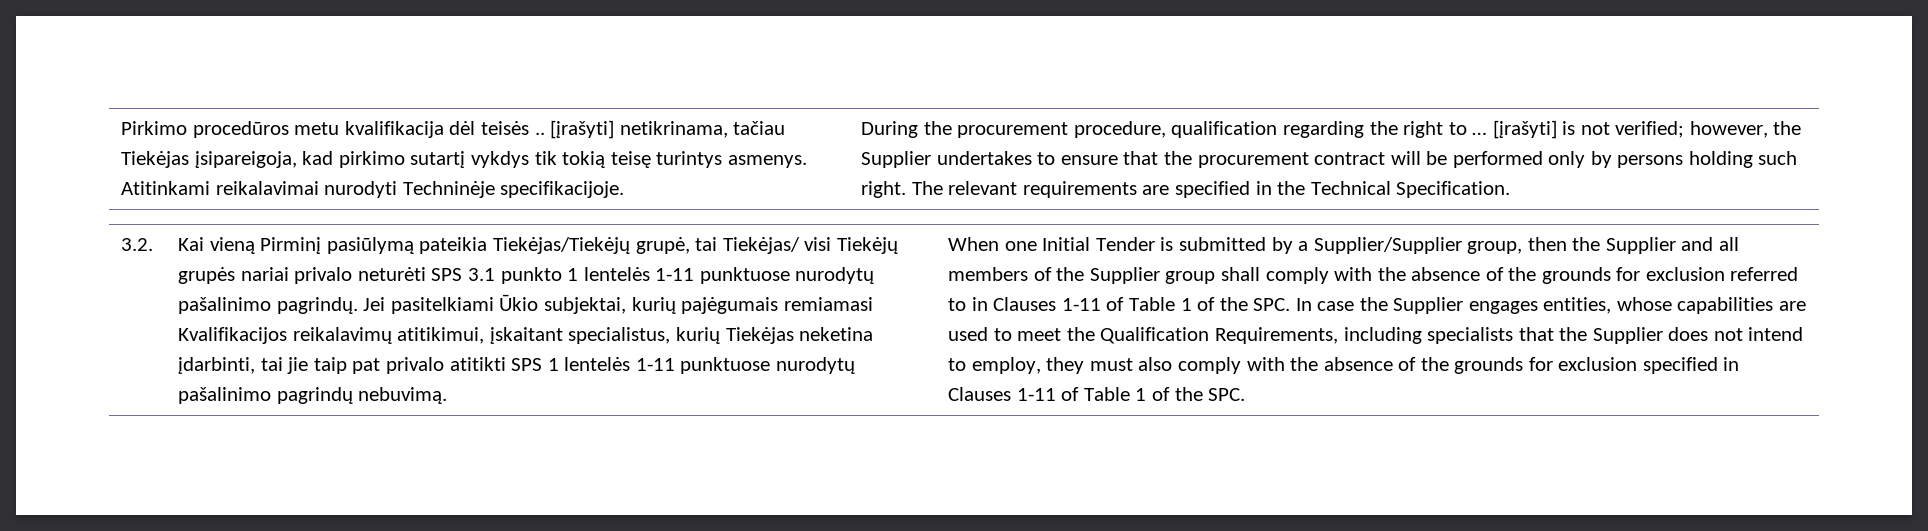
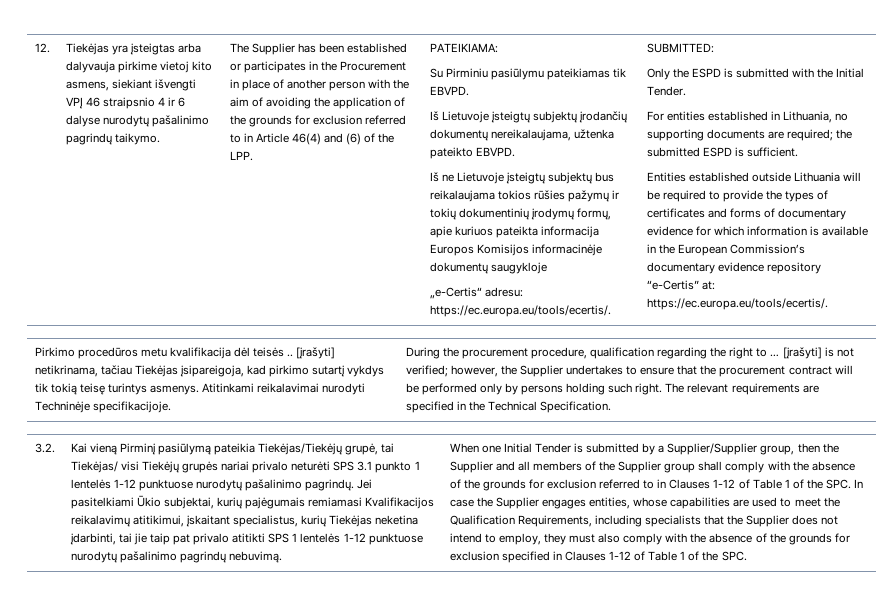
+ 12. | Tiekėjas yra įsteigtas arba dalyvauja pirkime vietoj kito asmens, siekiant išvengti VPĮ 46 straipsnio 4 ir 6 dalyse nurodytų pašalinimo pagrindų taikymo. | The Supplier has been established or participates in the Procurement in place of another person with the aim of avoiding the application of the grounds for exclusion referred to in Article 46(4) and (6) of the LPP. | PATEIKIAMA:
+ Su Pirminiu pasiūlymu pateikiamas tik EBVPD.
+ Iš Lietuvoje įsteigtų subjektų įrodančių dokumentų nereikalaujama, užtenka pateikto EBVPD.
+ Iš ne Lietuvoje įsteigtų subjektų bus reikalaujama tokios rūšies pažymų ir tokių dokumentinių įrodymų formų, apie kuriuos pateikta informacija Europos Komisijos informacinėje dokumentų saugykloje
+ „e-Certis“ adresu: https://ec.europa.eu/tools/ecertis/. | SUBMITTED:
+ Only the ESPD is submitted with the Initial Tender.
+ For entities established in Lithuania, no supporting documents are required; the submitted ESPD is sufficient.
+ Entities established outside Lithuania will be required to provide the types of certificates and forms of documentary evidence for which information is available in the European Commission’s documentary evidence repository “e-Certis” at: https://ec.europa.eu/tools/ecertis/.
- Kai vieną Pirminį pasiūlymą pateikia Tiekėjas/Tiekėjų grupė, tai Tiekėjas/ visi Tiekėjų grupės nariai privalo neturėti SPS 3.1 punkto 1 lentelės 1-11 punktuose nurodytų pašalinimo pagrindų.
+ Kai vieną Pirminį pasiūlymą pateikia Tiekėjas/Tiekėjų grupė, tai Tiekėjas/ visi Tiekėjų grupės nariai privalo neturėti SPS 3.1 punkto 1 lentelės 1-12 punktuose nurodytų pašalinimo pagrindų.
- Jei pasitelkiami Ūkio subjektai, kurių pajėgumais remiamasi Kvalifikacijos reikalavimų atitikimui, įskaitant specialistus, kurių Tiekėjas neketina įdarbinti, tai jie taip pat privalo atitikti SPS 1 lentelės 1-11 punktuose nurodytų pašalinimo pagrindų nebuvimą.
+ Jei pasitelkiami Ūkio subjektai, kurių pajėgumais remiamasi Kvalifikacijos reikalavimų atitikimui, įskaitant specialistus, kurių Tiekėjas neketina įdarbinti, tai jie taip pat privalo atitikti SPS 1 lentelės 1-12 punktuose nurodytų pašalinimo pagrindų nebuvimą.
- When one Initial Tender is submitted by a Supplier/Supplier group, then the Supplier and all members of the Supplier group shall comply with the absence of the grounds for exclusion referred to in Clauses 1-11 of Table 1 of the SPC. In case the Supplier engages entities, whose capabilities are used to meet the Qualification Requirements, including specialists that the Supplier does not intend to employ, they must also comply with the absence of the grounds for exclusion specified in Clauses 1-11 of Table 1 of the SPC.
+ When one Initial Tender is submitted by a Supplier/Supplier group, then the Supplier and all members of the Supplier group shall comply with the absence of the grounds for exclusion referred to in Clauses 1-12 of Table 1 of the SPC. In case the Supplier engages entities, whose capabilities are used to meet the Qualification Requirements, including specialists that the Supplier does not intend to employ, they must also comply with the absence of the grounds for exclusion specified in Clauses 1-12 of Table 1 of the SPC.

